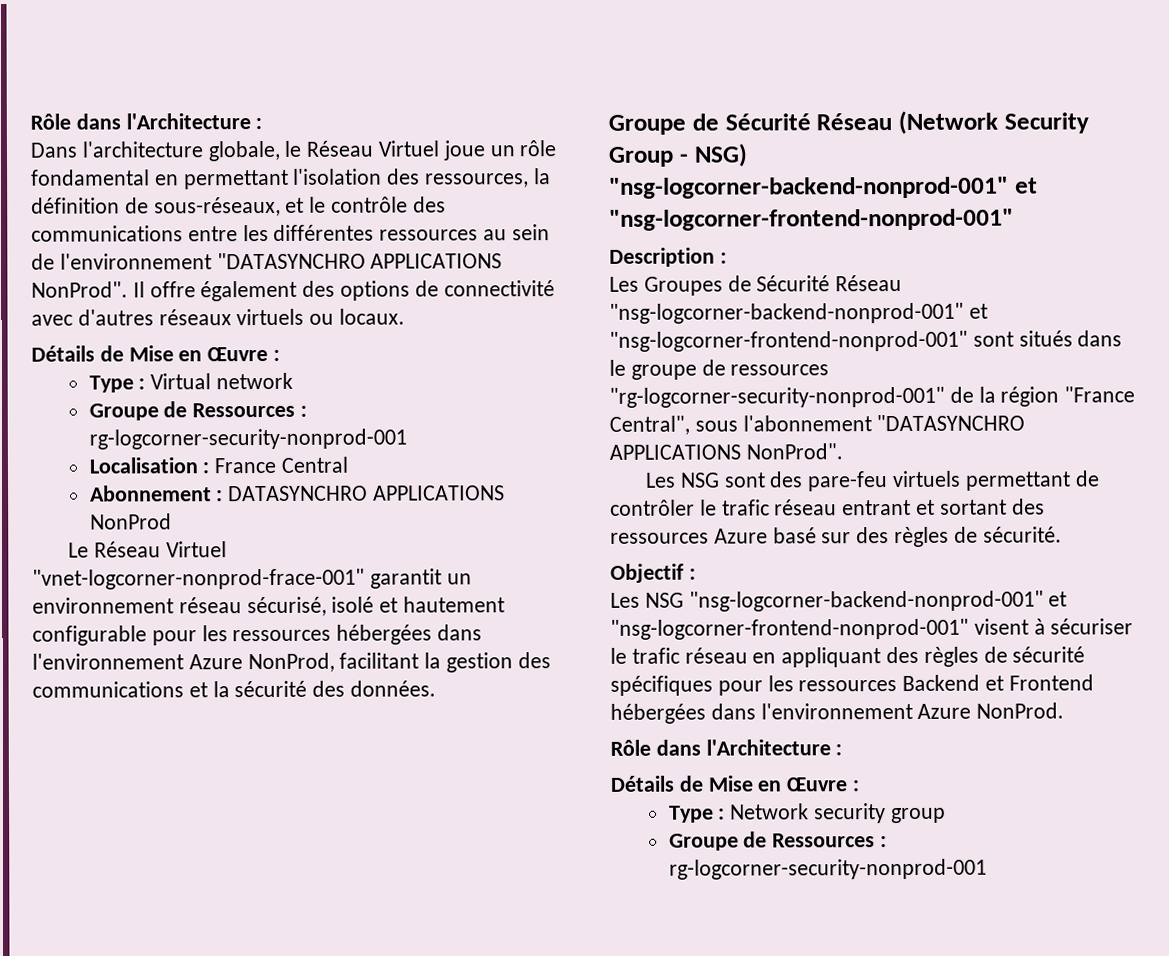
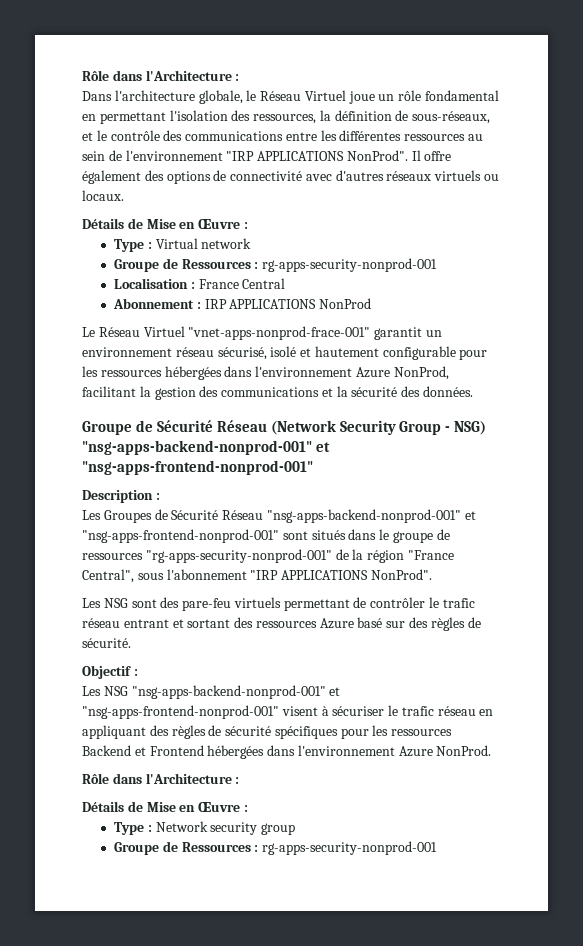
- Dans l'architecture globale, le Réseau Virtuel joue un rôle fondamental en permettant l'isolation des ressources, la définition de sous-réseaux, et le contrôle des communications entre les différentes ressources au sein de l'environnement "DATASYNCHRO APPLICATIONS NonProd".
+ Dans l'architecture globale, le Réseau Virtuel joue un rôle fondamental en permettant l'isolation des ressources, la définition de sous-réseaux, et le contrôle des communications entre les différentes ressources au sein de l'environnement "IRP APPLICATIONS NonProd".
  Type : Virtual network
- Groupe de Ressources : rg-logcorner-security-nonprod-001
+ Groupe de Ressources : rg-apps-security-nonprod-001
- Abonnement : DATASYNCHRO APPLICATIONS NonProd
+ Abonnement : IRP APPLICATIONS NonProd
- Le Réseau Virtuel "vnet-logcorner-nonprod-frace-001" garantit un environnement réseau sécurisé, isolé et hautement configurable pour les ressources hébergées dans l'environnement Azure NonProd, facilitant la gestion des communications et la sécurité des données.
+ Le Réseau Virtuel "vnet-apps-nonprod-frace-001" garantit un environnement réseau sécurisé, isolé et hautement configurable pour les ressources hébergées dans l'environnement Azure NonProd, facilitant la gestion des communications et la sécurité des données.
- Groupe de Sécurité Réseau (Network Security Group - NSG) "nsg-logcorner-backend-nonprod-001" et "nsg-logcorner-frontend-nonprod-001"
+ Groupe de Sécurité Réseau (Network Security Group - NSG) "nsg-apps-backend-nonprod-001" et "nsg-apps-frontend-nonprod-001"
- Les Groupes de Sécurité Réseau "nsg-logcorner-backend-nonprod-001" et "nsg-logcorner-frontend-nonprod-001" sont situés dans le groupe de ressources "rg-logcorner-security-nonprod-001" de la région "France Central", sous l'abonnement "DATASYNCHRO APPLICATIONS NonProd".
+ Les Groupes de Sécurité Réseau "nsg-apps-backend-nonprod-001" et "nsg-apps-frontend-nonprod-001" sont situés dans le groupe de ressources "rg-apps-security-nonprod-001" de la région "France Central", sous l'abonnement "IRP APPLICATIONS NonProd".
- Les NSG "nsg-logcorner-backend-nonprod-001" et "nsg-logcorner-frontend-nonprod-001" visent à sécuriser le trafic réseau en appliquant des règles de sécurité spécifiques pour les ressources Backend et Frontend hébergées dans l'environnement Azure NonProd.
+ Les NSG "nsg-apps-backend-nonprod-001" et "nsg-apps-frontend-nonprod-001" visent à sécuriser le trafic réseau en appliquant des règles de sécurité spécifiques pour les ressources Backend et Frontend hébergées dans l'environnement Azure NonProd.
  Type : Network security group
- Groupe de Ressources : rg-logcorner-security-nonprod-001
+ Groupe de Ressources : rg-apps-security-nonprod-001

